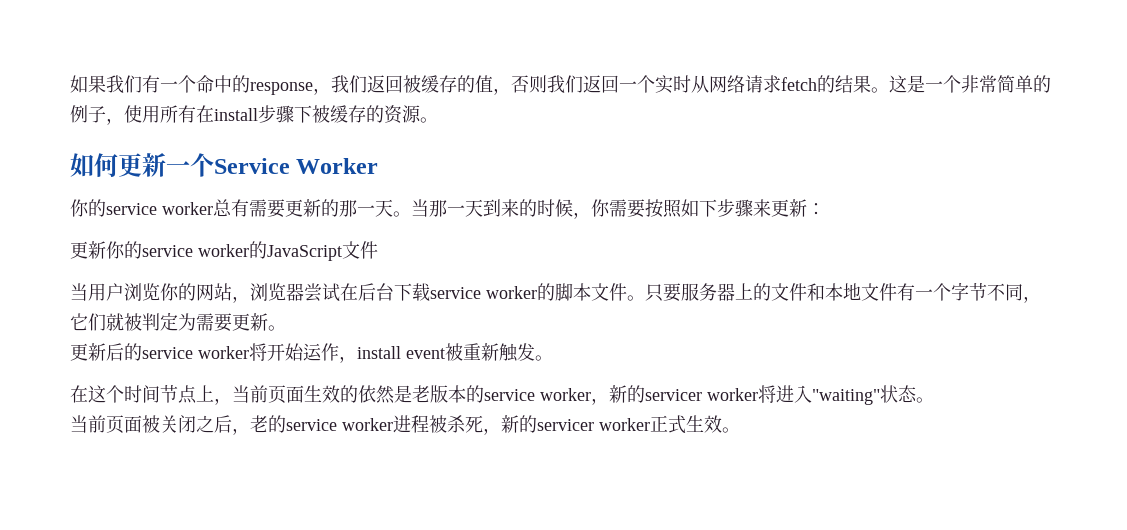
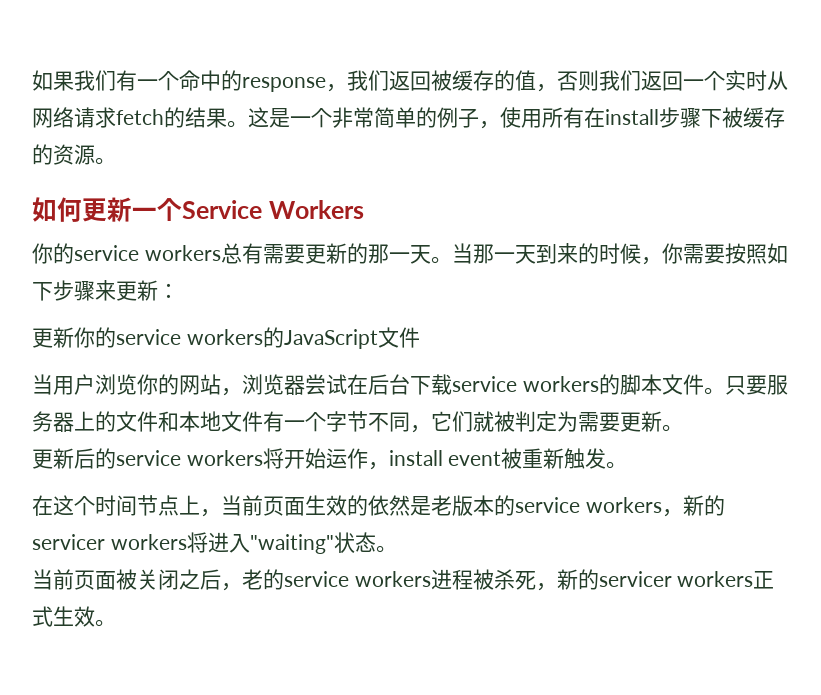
- 如何更新一个Service Worker
- 你的service worker总有需要更新的那一天。
+ 如何更新一个Service Workers
+ 你的service workers总有需要更新的那一天。
- 更新你的service worker的JavaScript文件
+ 更新你的service workers的JavaScript文件
- 当用户浏览你的网站，浏览器尝试在后台下载service worker的脚本文件。
+ 当用户浏览你的网站，浏览器尝试在后台下载service workers的脚本文件。
- 更新后的service worker将开始运作，install event被重新触发。
+ 更新后的service workers将开始运作，install event被重新触发。
- 在这个时间节点上，当前页面生效的依然是老版本的service worker，新的servicer worker将进入"waiting"状态。
+ 在这个时间节点上，当前页面生效的依然是老版本的service workers，新的servicer workers将进入"waiting"状态。
- 当前页面被关闭之后，老的service worker进程被杀死，新的servicer worker正式生效。
+ 当前页面被关闭之后，老的service workers进程被杀死，新的servicer workers正式生效。

